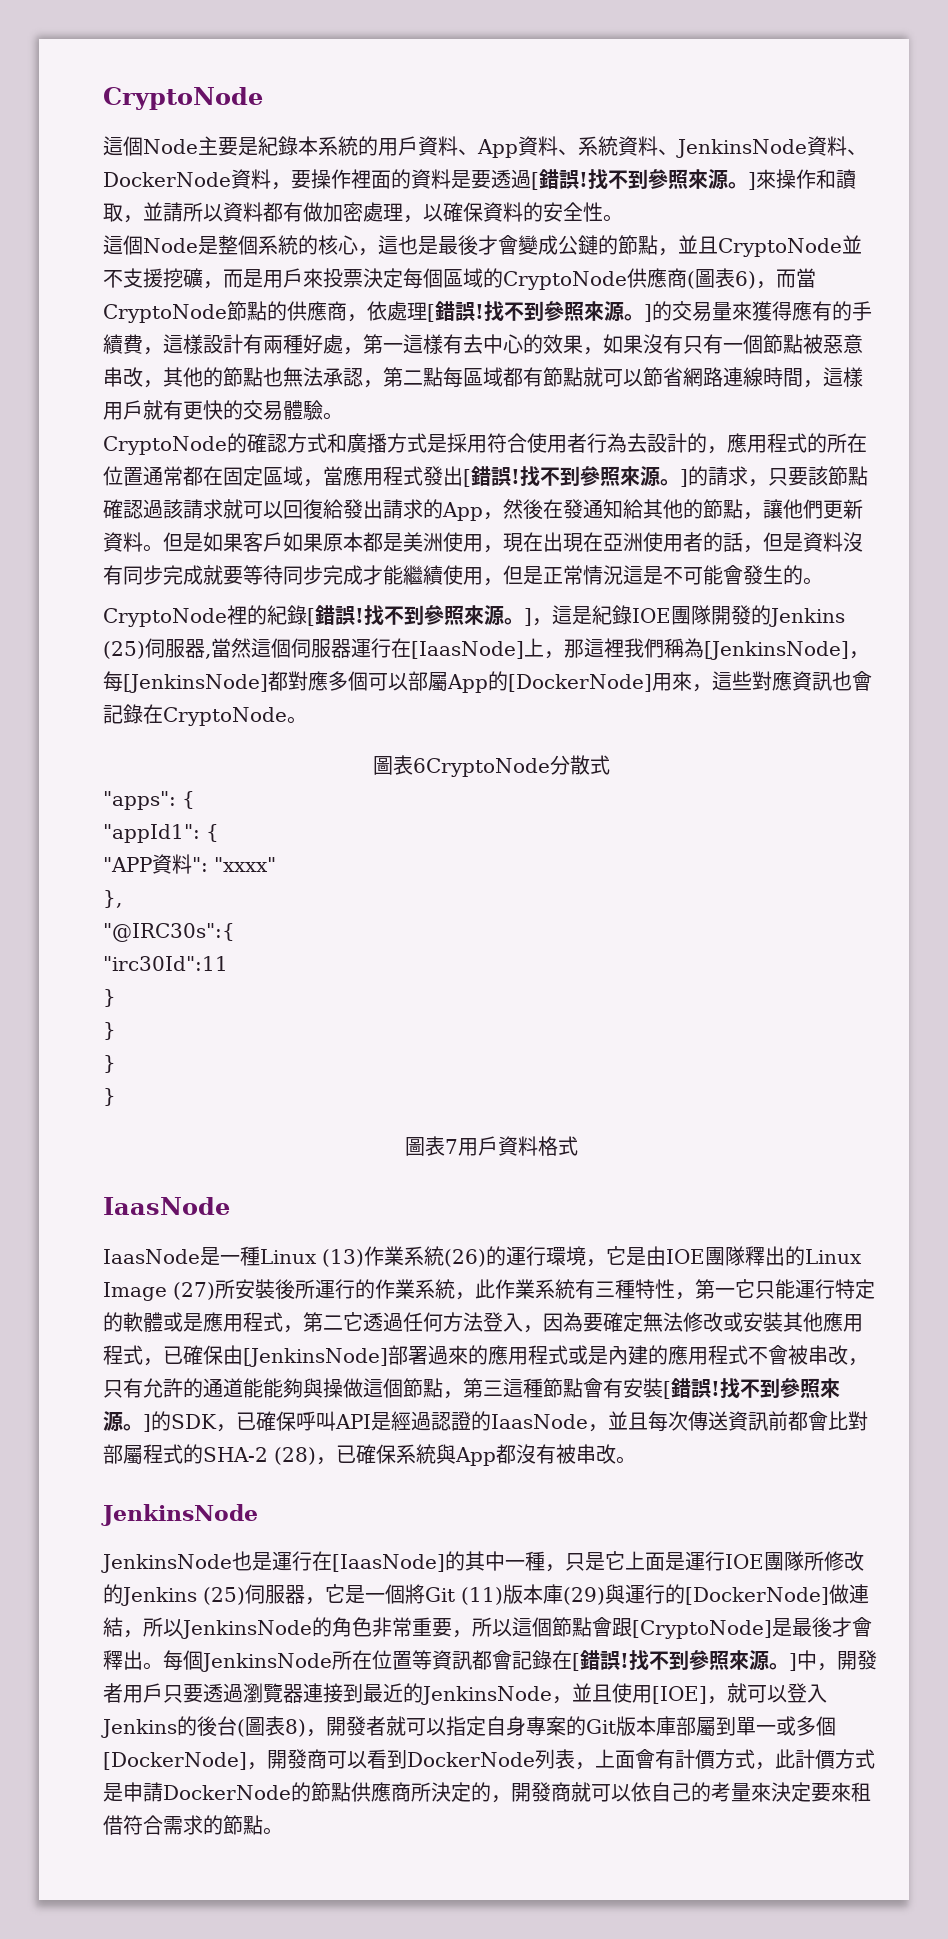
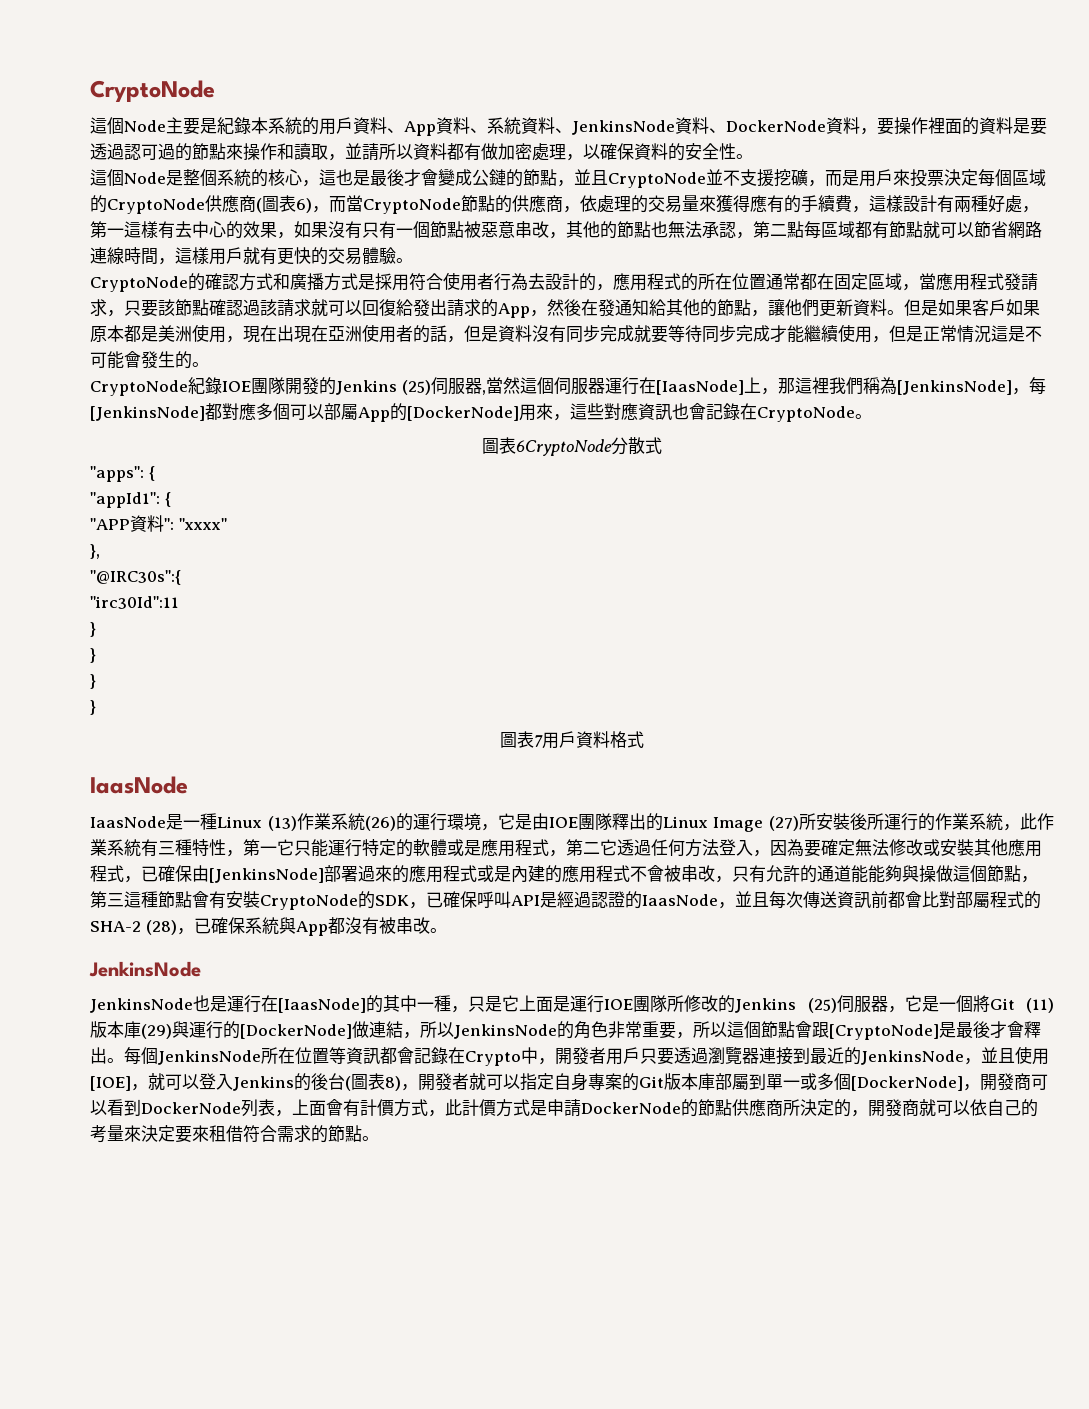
- 這個Node主要是紀錄本系統的用戶資料、App資料、系統資料、JenkinsNode資料、DockerNode資料，要操作裡面的資料是要透過[錯誤!找不到參照來源。]來操作和讀取，並請所以資料都有做加密處理，以確保資料的安全性。
+ 這個Node主要是紀錄本系統的用戶資料、App資料、系統資料、JenkinsNode資料、DockerNode資料，要操作裡面的資料是要透過認可過的節點來操作和讀取，並請所以資料都有做加密處理，以確保資料的安全性。
- 這個Node是整個系統的核心，這也是最後才會變成公鏈的節點，並且CryptoNode並不支援挖礦，而是用戶來投票決定每個區域的CryptoNode供應商(圖表6)，而當CryptoNode節點的供應商，依處理[錯誤!找不到參照來源。]的交易量來獲得應有的手續費，這樣設計有兩種好處，第一這樣有去中心的效果，如果沒有只有一個節點被惡意串改，其他的節點也無法承認，第二點每區域都有節點就可以節省網路連線時間，這樣用戶就有更快的交易體驗。
+ 這個Node是整個系統的核心，這也是最後才會變成公鏈的節點，並且CryptoNode並不支援挖礦，而是用戶來投票決定每個區域的CryptoNode供應商(圖表6)，而當CryptoNode節點的供應商，依處理的交易量來獲得應有的手續費，這樣設計有兩種好處，第一這樣有去中心的效果，如果沒有只有一個節點被惡意串改，其他的節點也無法承認，第二點每區域都有節點就可以節省網路連線時間，這樣用戶就有更快的交易體驗。
- CryptoNode的確認方式和廣播方式是採用符合使用者行為去設計的，應用程式的所在位置通常都在固定區域，當應用程式發出[錯誤!找不到參照來源。]的請求，只要該節點確認過該請求就可以回復給發出請求的App，然後在發通知給其他的節點，讓他們更新資料。
+ CryptoNode的確認方式和廣播方式是採用符合使用者行為去設計的，應用程式的所在位置通常都在固定區域，當應用程式發請求，只要該節點確認過該請求就可以回復給發出請求的App，然後在發通知給其他的節點，讓他們更新資料。
- CryptoNode裡的紀錄[錯誤!找不到參照來源。]，這是紀錄IOE團隊開發的Jenkins (25)伺服器,當然這個伺服器運行在[IaasNode]上，那這裡我們稱為[JenkinsNode]，每[JenkinsNode]都對應多個可以部屬App的[DockerNode]用來，這些對應資訊也會記錄在CryptoNode。
+ CryptoNode紀錄IOE團隊開發的Jenkins (25)伺服器,當然這個伺服器運行在[IaasNode]上，那這裡我們稱為[JenkinsNode]，每[JenkinsNode]都對應多個可以部屬App的[DockerNode]用來，這些對應資訊也會記錄在CryptoNode。
- IaasNode是一種Linux (13)作業系統(26)的運行環境，它是由IOE團隊釋出的Linux Image (27)所安裝後所運行的作業系統，此作業系統有三種特性，第一它只能運行特定的軟體或是應用程式，第二它透過任何方法登入，因為要確定無法修改或安裝其他應用程式，已確保由[JenkinsNode]部署過來的應用程式或是內建的應用程式不會被串改，只有允許的通道能能夠與操做這個節點，第三這種節點會有安裝[錯誤!找不到參照來源。]的SDK，已確保呼叫API是經過認證的IaasNode，並且每次傳送資訊前都會比對部屬程式的SHA-2 (28)，已確保系統與App都沒有被串改。
+ IaasNode是一種Linux (13)作業系統(26)的運行環境，它是由IOE團隊釋出的Linux Image (27)所安裝後所運行的作業系統，此作業系統有三種特性，第一它只能運行特定的軟體或是應用程式，第二它透過任何方法登入，因為要確定無法修改或安裝其他應用程式，已確保由[JenkinsNode]部署過來的應用程式或是內建的應用程式不會被串改，只有允許的通道能能夠與操做這個節點，第三這種節點會有安裝CryptoNode的SDK，已確保呼叫API是經過認證的IaasNode，並且每次傳送資訊前都會比對部屬程式的SHA-2 (28)，已確保系統與App都沒有被串改。
- 每個JenkinsNode所在位置等資訊都會記錄在[錯誤!找不到參照來源。]中，開發者用戶只要透過瀏覽器連接到最近的JenkinsNode，並且使用[IOE]，就可以登入Jenkins的後台(圖表8)，開發者就可以指定自身專案的Git版本庫部屬到單一或多個[DockerNode]，開發商可以看到DockerNode列表，上面會有計價方式，此計價方式是申請DockerNode的節點供應商所決定的，開發商就可以依自己的考量來決定要來租借符合需求的節點。
+ 每個JenkinsNode所在位置等資訊都會記錄在Crypto中，開發者用戶只要透過瀏覽器連接到最近的JenkinsNode，並且使用[IOE]，就可以登入Jenkins的後台(圖表8)，開發者就可以指定自身專案的Git版本庫部屬到單一或多個[DockerNode]，開發商可以看到DockerNode列表，上面會有計價方式，此計價方式是申請DockerNode的節點供應商所決定的，開發商就可以依自己的考量來決定要來租借符合需求的節點。

